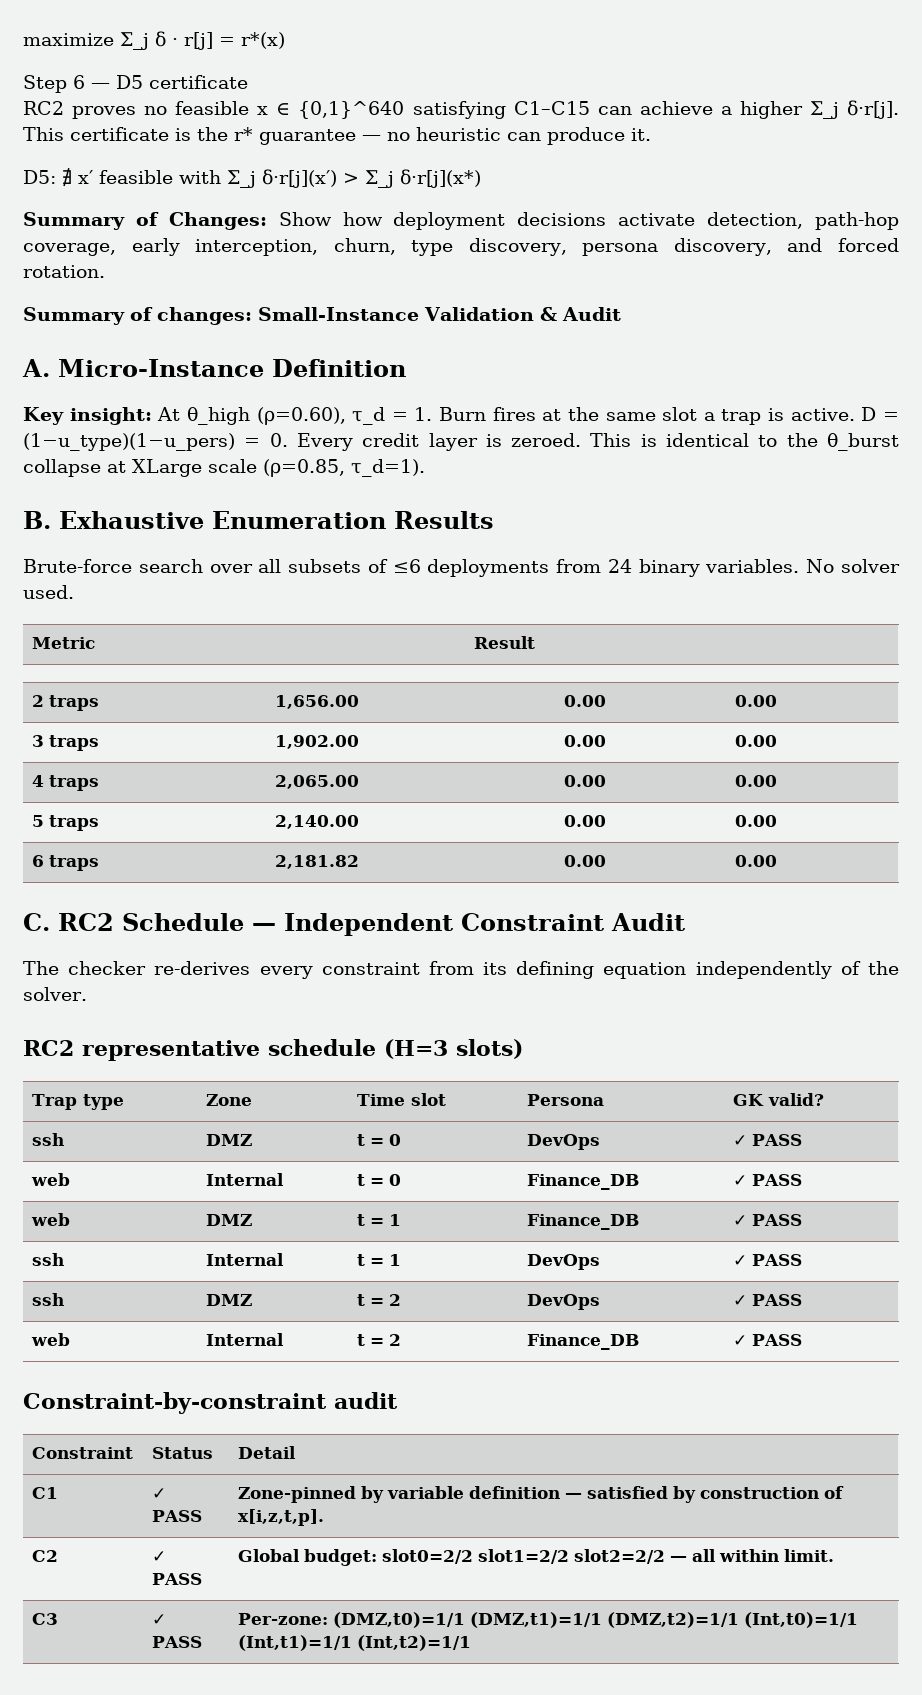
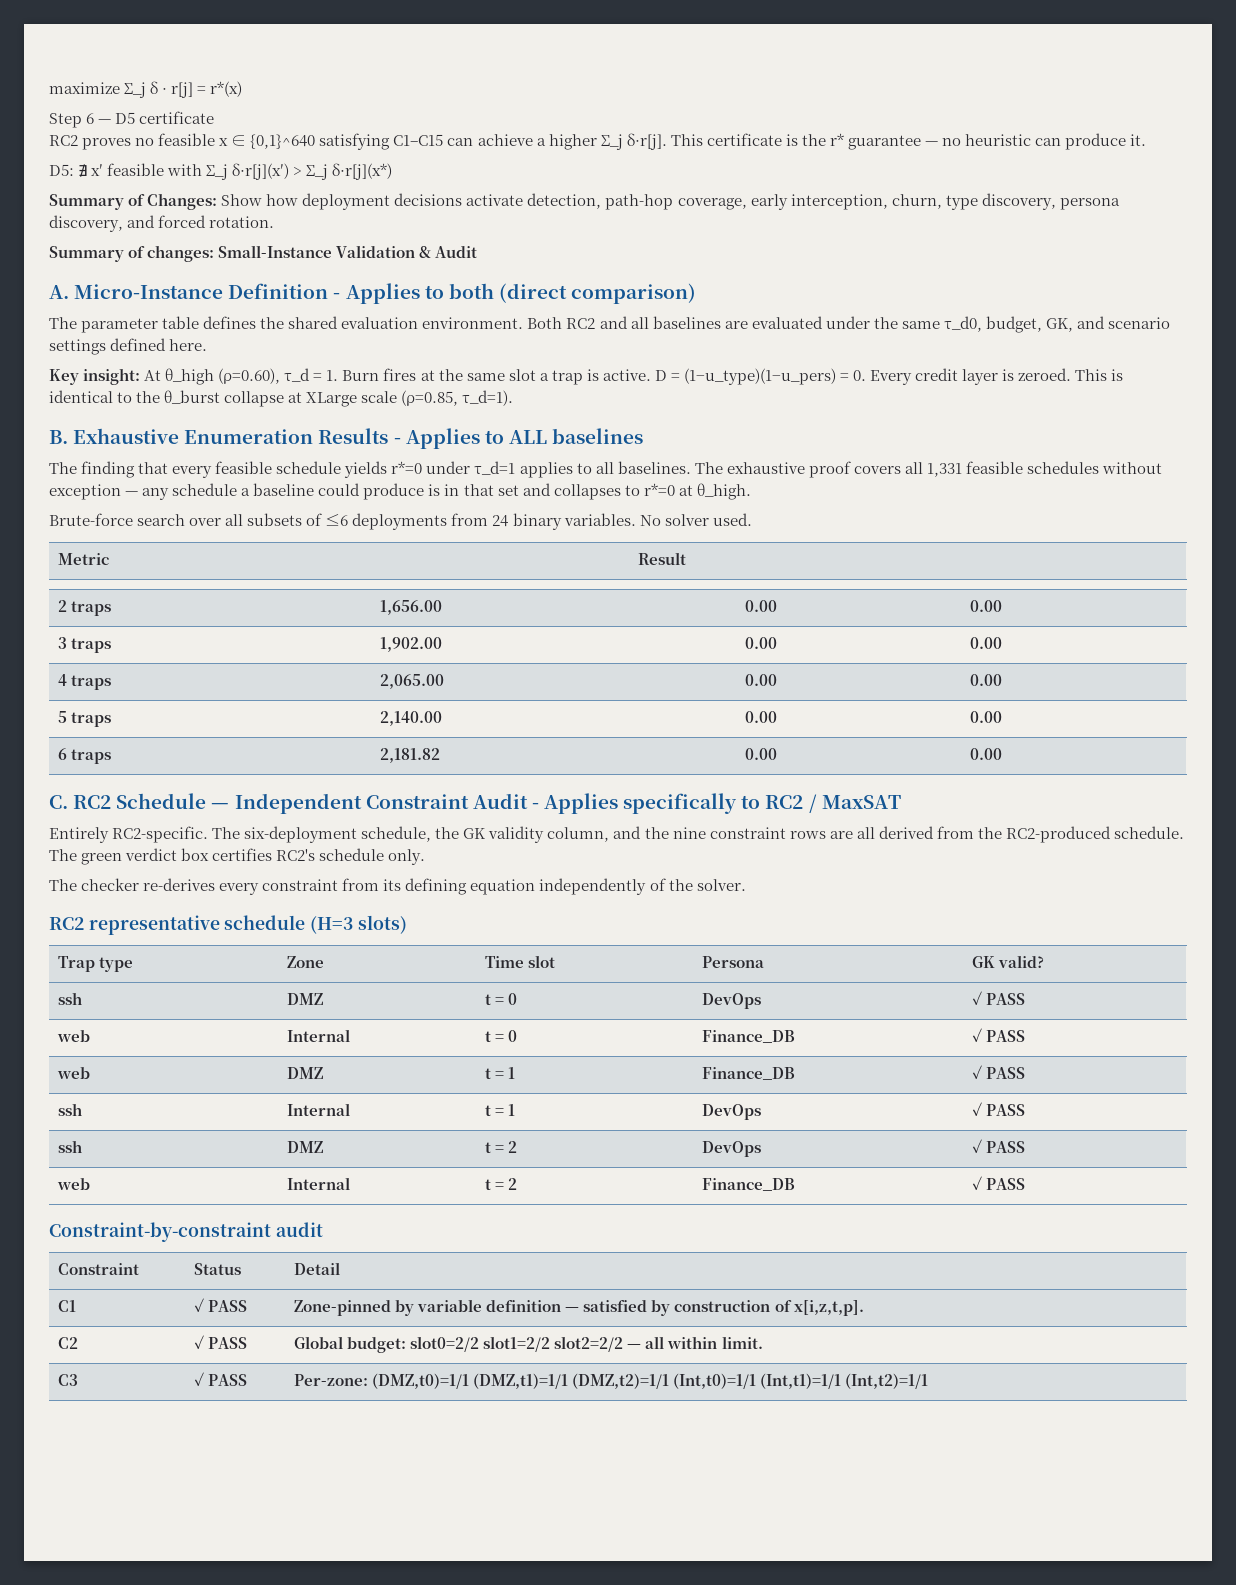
- A. Micro-Instance Definition
+ A. Micro-Instance Definition - Applies to both (direct comparison)
+ The parameter table defines the shared evaluation environment. Both RC2 and all baselines are evaluated under the same τ_d0, budget, GK, and scenario settings defined here.
- B. Exhaustive Enumeration Results
+ B. Exhaustive Enumeration Results - Applies to ALL baselines
+ The finding that every feasible schedule yields r*=0 under τ_d=1 applies to all baselines. The exhaustive proof covers all 1,331 feasible schedules without exception — any schedule a baseline could produce is in that set and collapses to r*=0 at θ_high.
- C. RC2 Schedule — Independent Constraint Audit
+ C. RC2 Schedule — Independent Constraint Audit - Applies specifically to RC2 / MaxSAT
+ Entirely RC2-specific. The six-deployment schedule, the GK validity column, and the nine constraint rows are all derived from the RC2-produced schedule. The green verdict box certifies RC2's schedule only.

